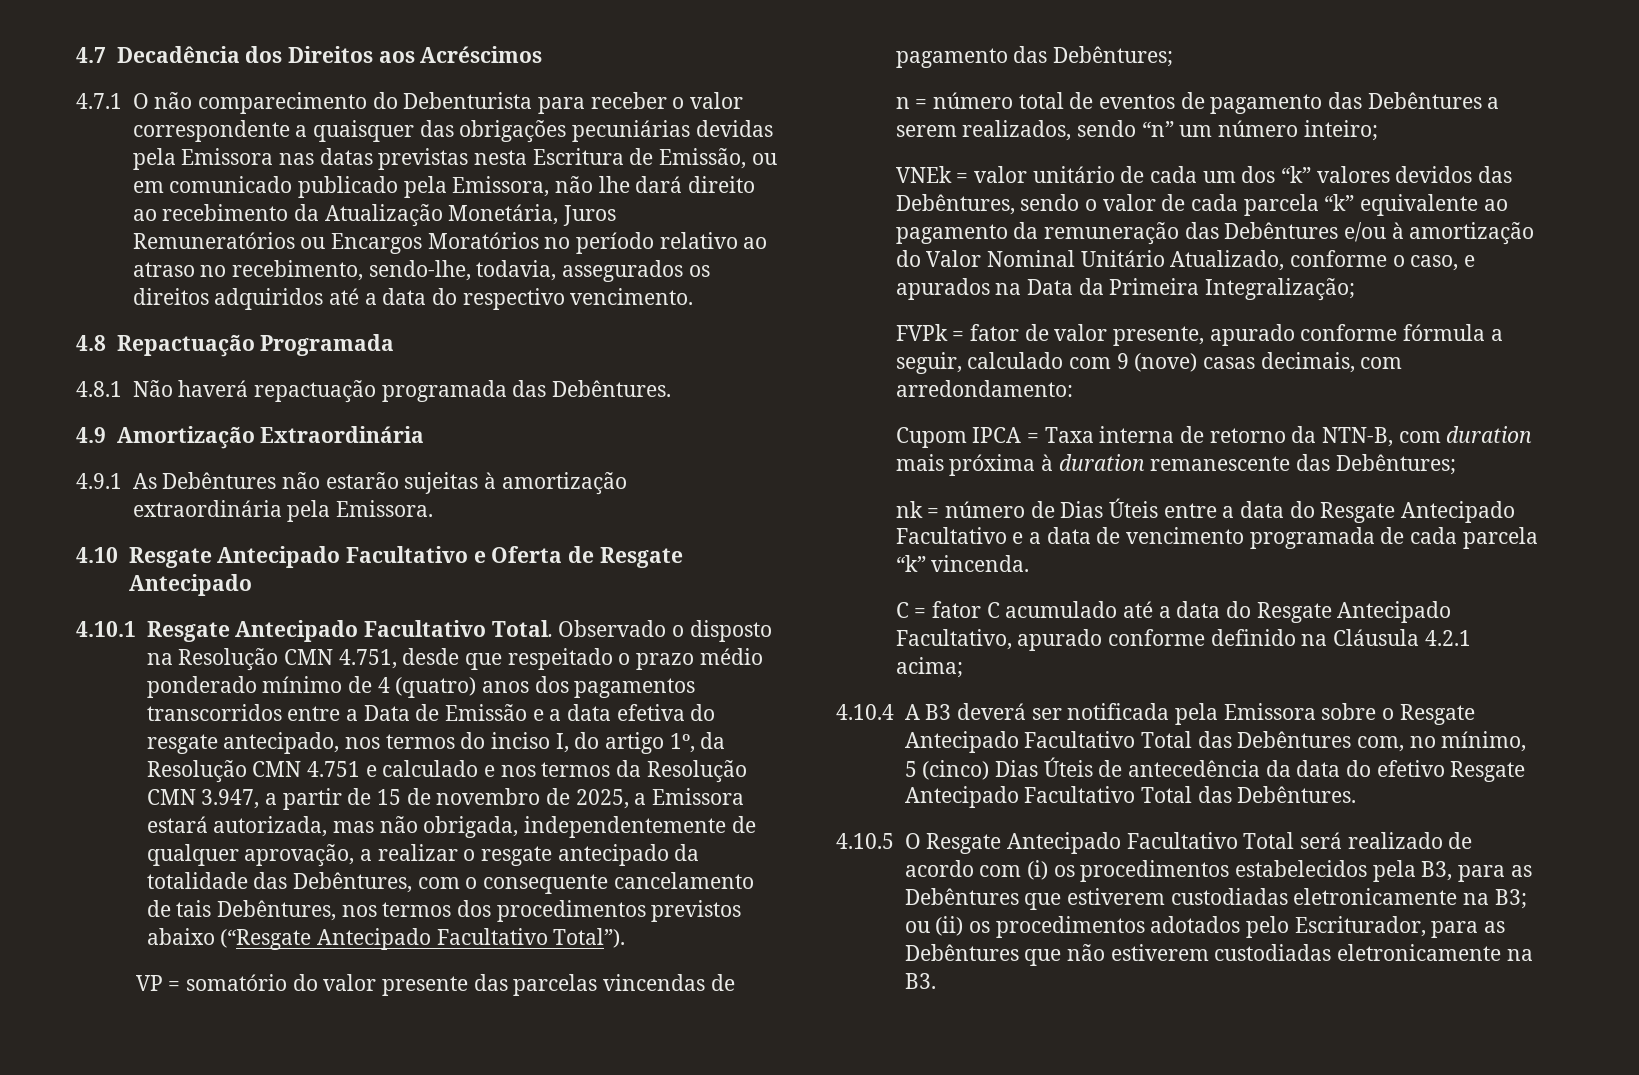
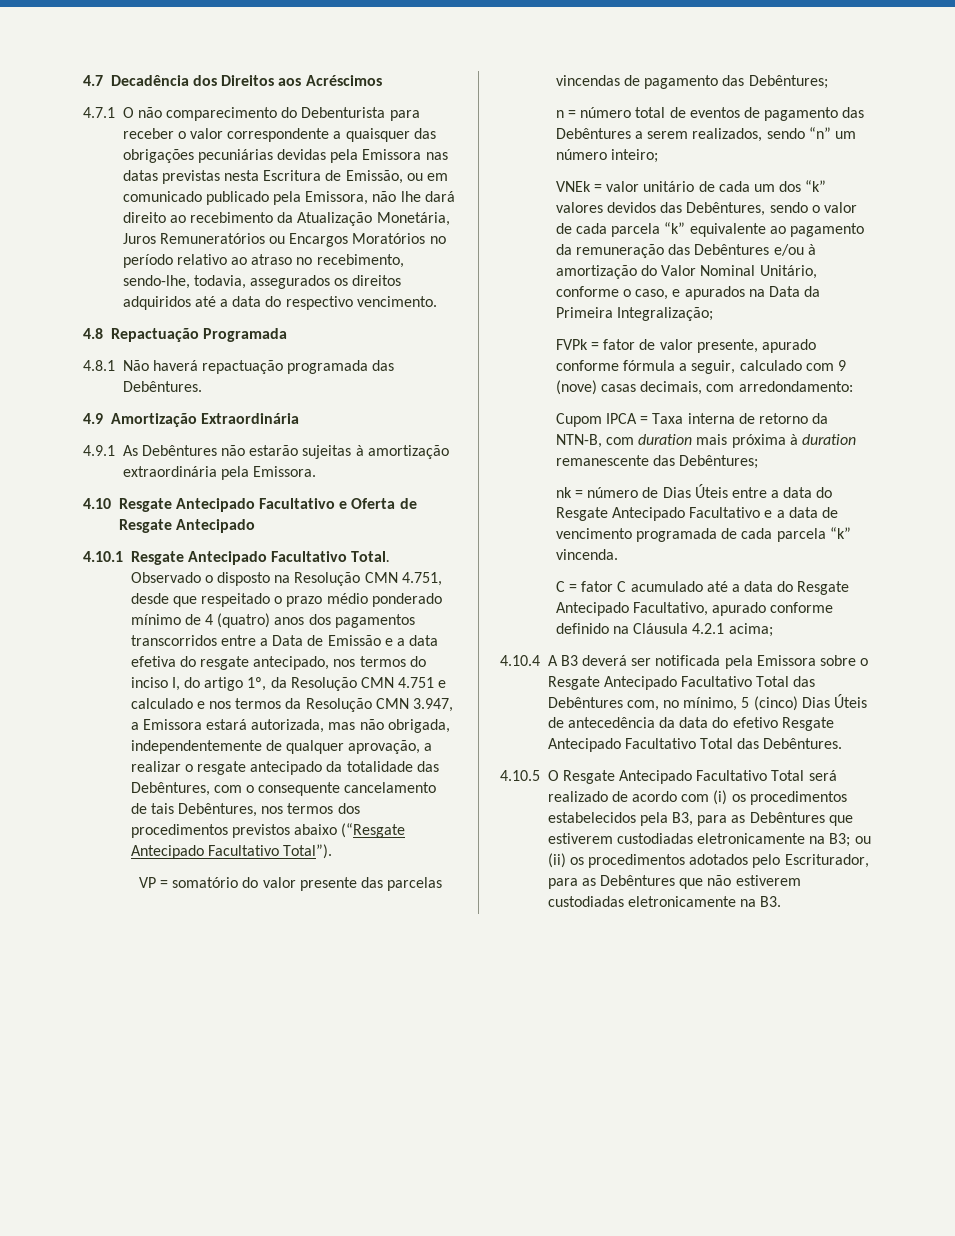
- Observado o disposto na Resolução CMN 4.751, desde que respeitado o prazo médio ponderado mínimo de 4 (quatro) anos dos pagamentos transcorridos entre a Data de Emissão e a data efetiva do resgate antecipado, nos termos do inciso I, do artigo 1º, da Resolução CMN 4.751 e calculado e nos termos da Resolução CMN 3.947, a partir de 15 de novembro de 2025, a Emissora estará autorizada, mas não obrigada, independentemente de qualquer aprovação, a realizar o resgate antecipado da totalidade das Debêntures, com o consequente cancelamento de tais Debêntures, nos termos dos procedimentos previstos abaixo (“Resgate Antecipado Facultativo Total”).
+ Observado o disposto na Resolução CMN 4.751, desde que respeitado o prazo médio ponderado mínimo de 4 (quatro) anos dos pagamentos transcorridos entre a Data de Emissão e a data efetiva do resgate antecipado, nos termos do inciso I, do artigo 1º, da Resolução CMN 4.751 e calculado e nos termos da Resolução CMN 3.947, a Emissora estará autorizada, mas não obrigada, independentemente de qualquer aprovação, a realizar o resgate antecipado da totalidade das Debêntures, com o consequente cancelamento de tais Debêntures, nos termos dos procedimentos previstos abaixo (“Resgate Antecipado Facultativo Total”).
- VNEk = valor unitário de cada um dos “k” valores devidos das Debêntures, sendo o valor de cada parcela “k” equivalente ao pagamento da remuneração das Debêntures e/ou à amortização do Valor Nominal Unitário Atualizado, conforme o caso, e apurados na Data da Primeira Integralização;
+ VNEk = valor unitário de cada um dos “k” valores devidos das Debêntures, sendo o valor de cada parcela “k” equivalente ao pagamento da remuneração das Debêntures e/ou à amortização do Valor Nominal Unitário, conforme o caso, e apurados na Data da Primeira Integralização;

